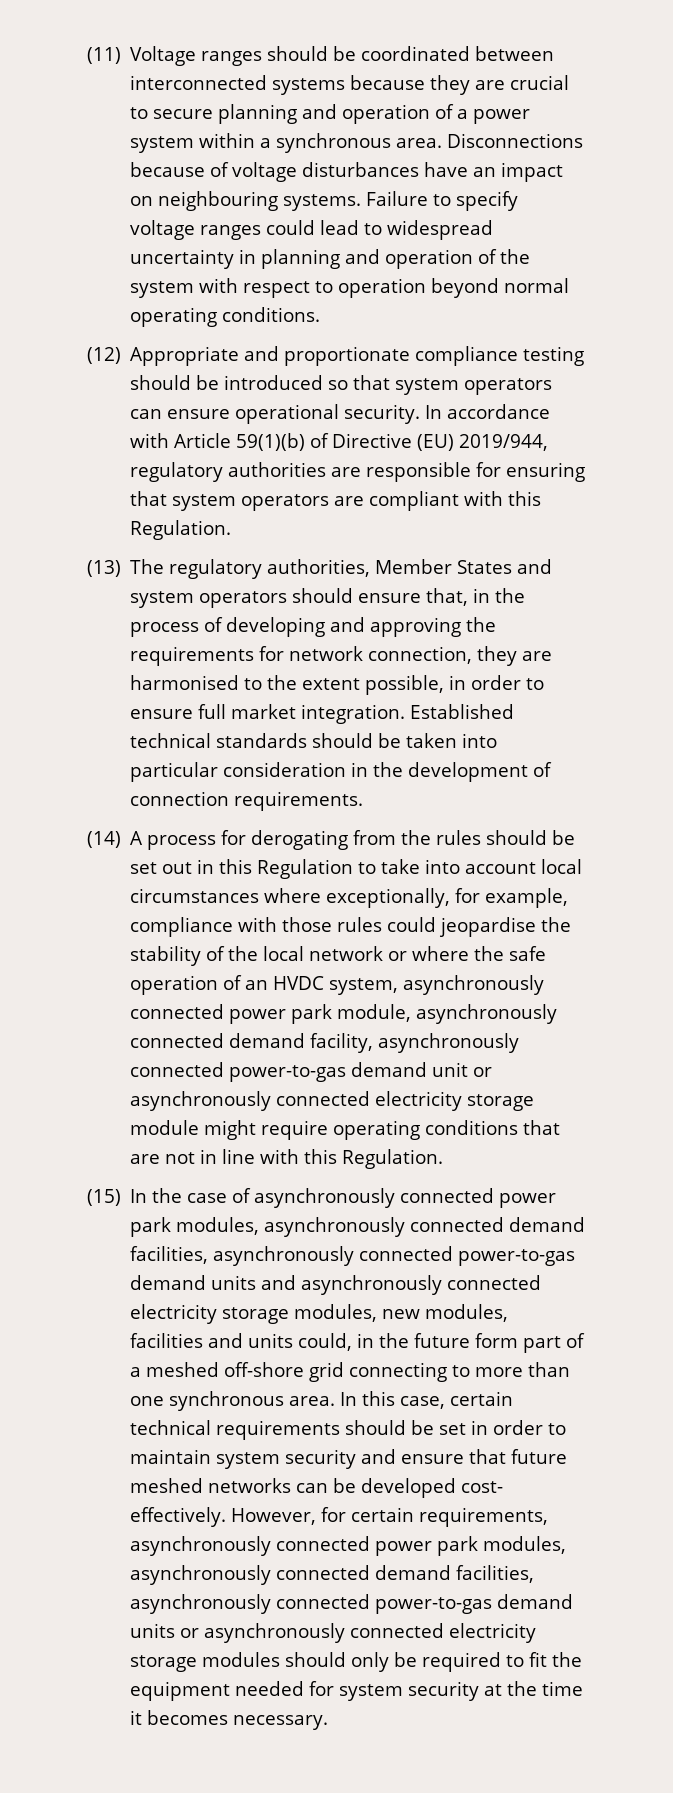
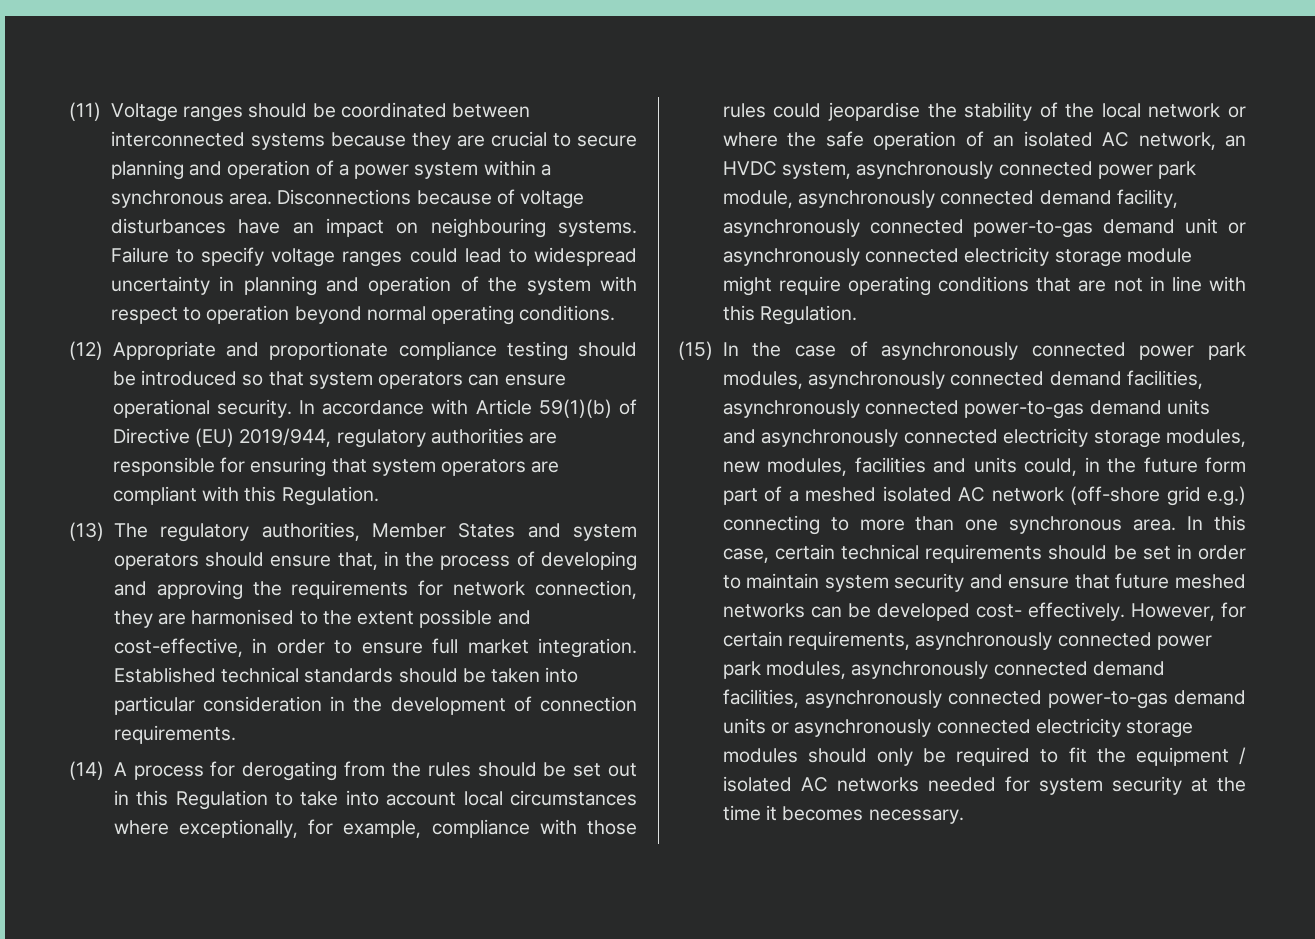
- (13) The regulatory authorities, Member States and system operators should ensure that, in the process of developing and approving the requirements for network connection, they are harmonised to the extent possible, in order to ensure full market integration.
+ (13) The regulatory authorities, Member States and system operators should ensure that, in the process of developing and approving the requirements for network connection, they are harmonised to the extent possible and cost-effective, in order to ensure full market integration.
- (14) A process for derogating from the rules should be set out in this Regulation to take into account local circumstances where exceptionally, for example, compliance with those rules could jeopardise the stability of the local network or where the safe operation of an HVDC system, asynchronously connected power park module, asynchronously connected demand facility, asynchronously connected power-to-gas demand unit or asynchronously connected electricity storage module might require operating conditions that are not in line with this Regulation.
+ (14) A process for derogating from the rules should be set out in this Regulation to take into account local circumstances where exceptionally, for example, compliance with those rules could jeopardise the stability of the local network or where the safe operation of an isolated AC network, an HVDC system, asynchronously connected power park module, asynchronously connected demand facility, asynchronously connected power-to-gas demand unit or asynchronously connected electricity storage module might require operating conditions that are not in line with this Regulation.
- (15) In the case of asynchronously connected power park modules, asynchronously connected demand facilities, asynchronously connected power-to-gas demand units and asynchronously connected electricity storage modules, new modules, facilities and units could, in the future form part of a meshed off-shore grid connecting to more than one synchronous area.
+ (15) In the case of asynchronously connected power park modules, asynchronously connected demand facilities, asynchronously connected power-to-gas demand units and asynchronously connected electricity storage modules, new modules, facilities and units could, in the future form part of a meshed isolated AC network (off-shore grid e.g.) connecting to more than one synchronous area.
- However, for certain requirements, asynchronously connected power park modules, asynchronously connected demand facilities, asynchronously connected power-to-gas demand units or asynchronously connected electricity storage modules should only be required to fit the equipment needed for system security at the time it becomes necessary.
+ However, for certain requirements, asynchronously connected power park modules, asynchronously connected demand facilities, asynchronously connected power-to-gas demand units or asynchronously connected electricity storage modules should only be required to fit the equipment / isolated AC networks needed for system security at the time it becomes necessary.

